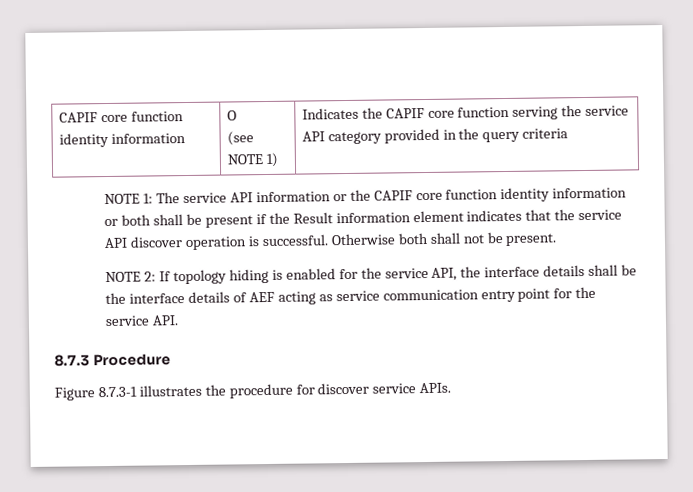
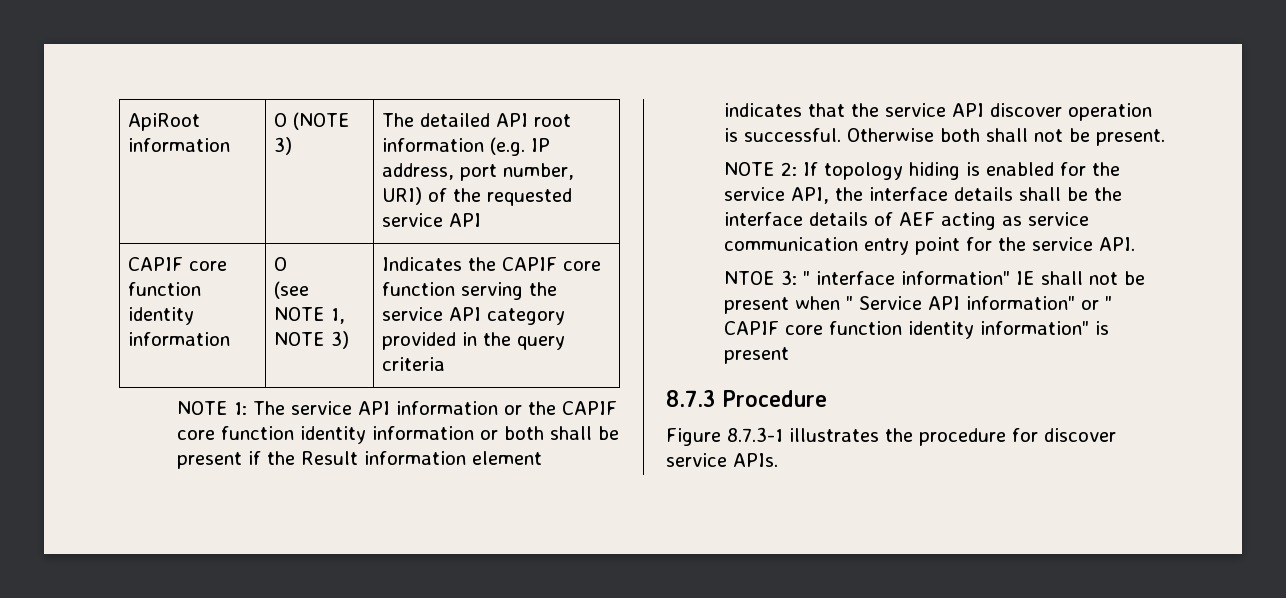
+ ApiRoot information | O (NOTE 3) | The detailed API root information (e.g. IP address, port number, URI) of the requested service API
  CAPIF core function identity information | O
- (see NOTE 1) | Indicates the CAPIF core function serving the service API category provided in the query criteria
+ (see NOTE 1, NOTE 3) | Indicates the CAPIF core function serving the service API category provided in the query criteria
+ NTOE 3: " interface information" IE shall not be present when " Service API information" or " CAPIF core function identity information" is present

